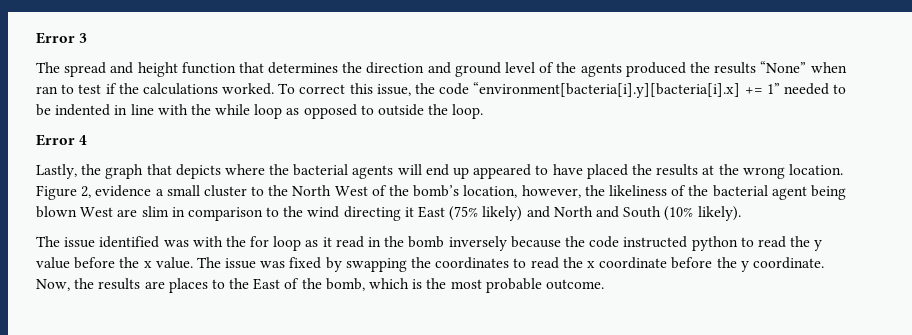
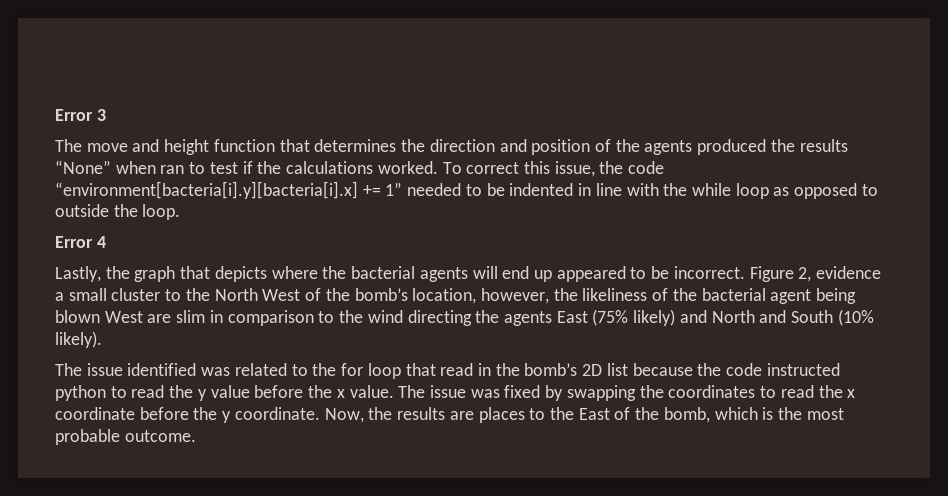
- The spread and height function that determines the direction and ground level of the agents produced the results “None” when ran to test if the calculations worked.
+ The move and height function that determines the direction and position of the agents produced the results “None” when ran to test if the calculations worked.
- Lastly, the graph that depicts where the bacterial agents will end up appeared to have placed the results at the wrong location.
+ Lastly, the graph that depicts where the bacterial agents will end up appeared to be incorrect.
- Figure 2, evidence a small cluster to the North West of the bomb’s location, however, the likeliness of the bacterial agent being blown West are slim in comparison to the wind directing it East (75% likely) and North and South (10% likely).
+ Figure 2, evidence a small cluster to the North West of the bomb’s location, however, the likeliness of the bacterial agent being blown West are slim in comparison to the wind directing the agents East (75% likely) and North and South (10% likely).
- The issue identified was with the for loop as it read in the bomb inversely because the code instructed python to read the y value before the x value.
+ The issue identified was related to the for loop that read in the bomb’s 2D list because the code instructed python to read the y value before the x value.

